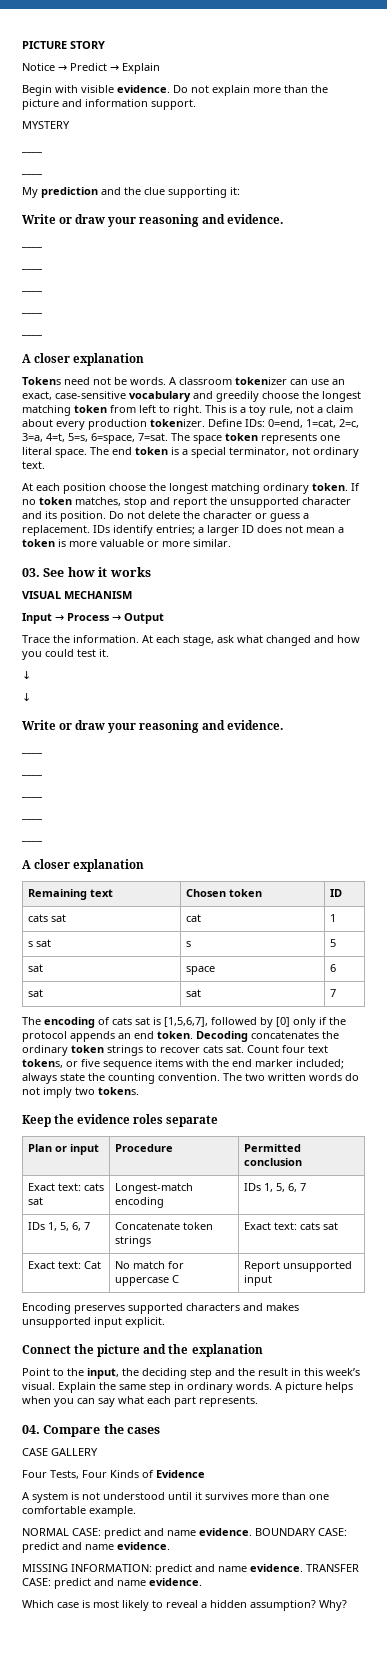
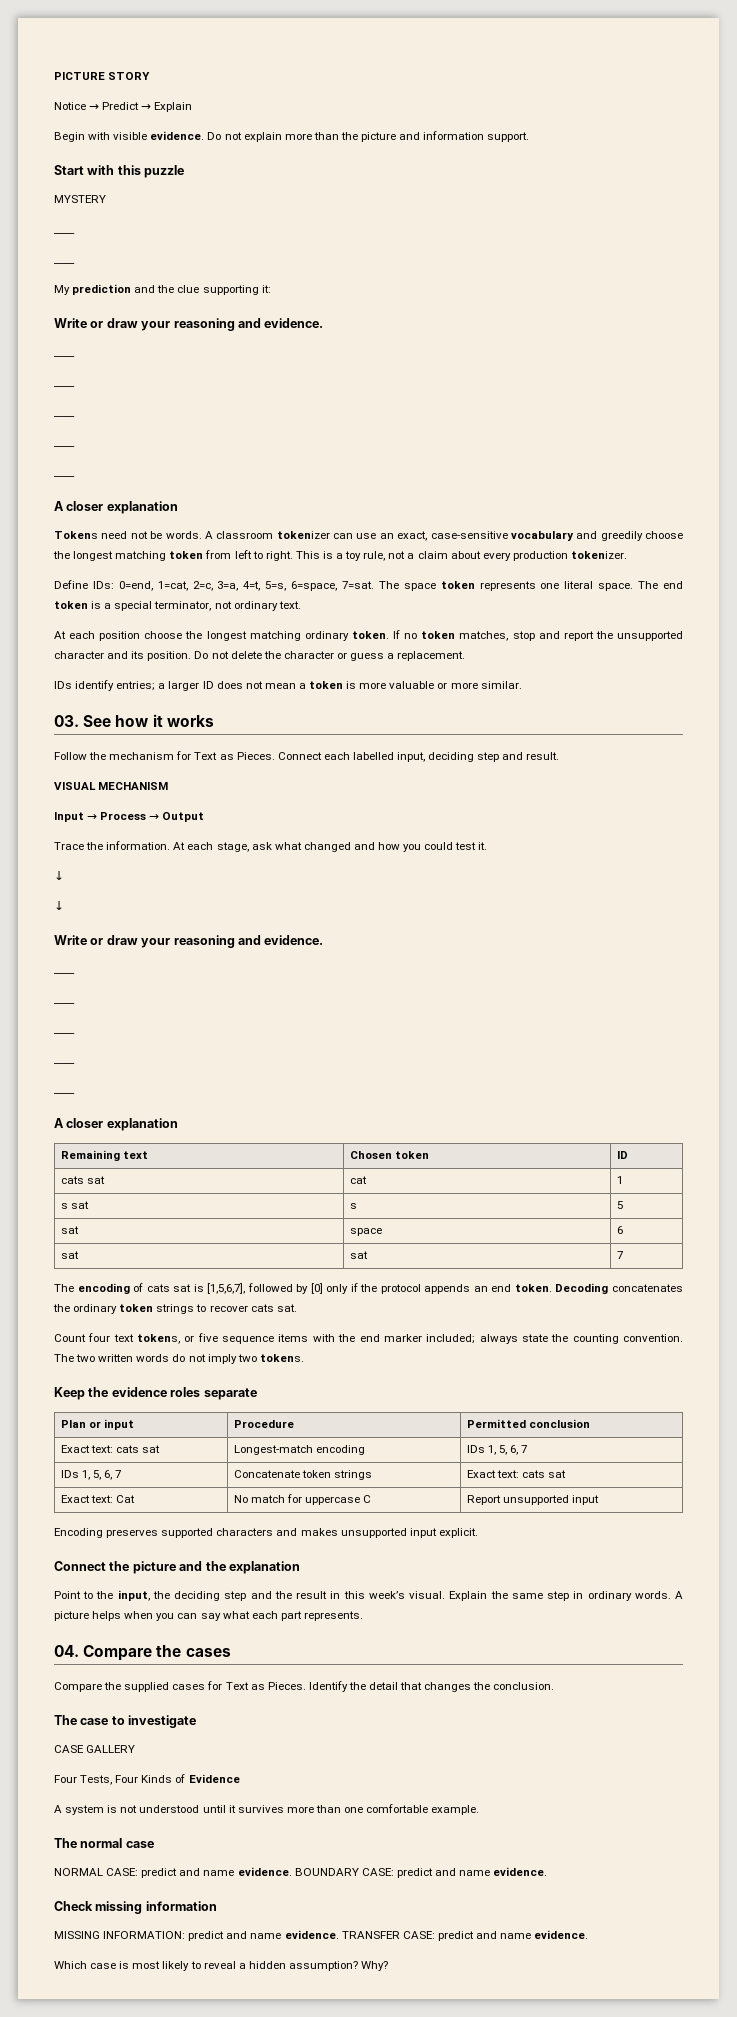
+ Start with this puzzle
- This is a toy rule, not a claim about every production tokenizer. Define IDs: 0=end, 1=cat, 2=c, 3=a, 4=t, 5=s, 6=space, 7=sat.
+ This is a toy rule, not a claim about every production tokenizer.
+ Define IDs: 0=end, 1=cat, 2=c, 3=a, 4=t, 5=s, 6=space, 7=sat.
- Do not delete the character or guess a replacement. IDs identify entries; a larger ID does not mean a token is more valuable or more similar.
+ Do not delete the character or guess a replacement.
+ IDs identify entries; a larger ID does not mean a token is more valuable or more similar.
+ Follow the mechanism for Text as Pieces. Connect each labelled input, deciding step and result.
- Decoding concatenates the ordinary token strings to recover cats sat. Count four text tokens, or five sequence items with the end marker included; always state the counting convention.
+ Decoding concatenates the ordinary token strings to recover cats sat.
+ Count four text tokens, or five sequence items with the end marker included; always state the counting convention.
+ Compare the supplied cases for Text as Pieces. Identify the detail that changes the conclusion.
+ The case to investigate
+ The normal case
+ Check missing information

